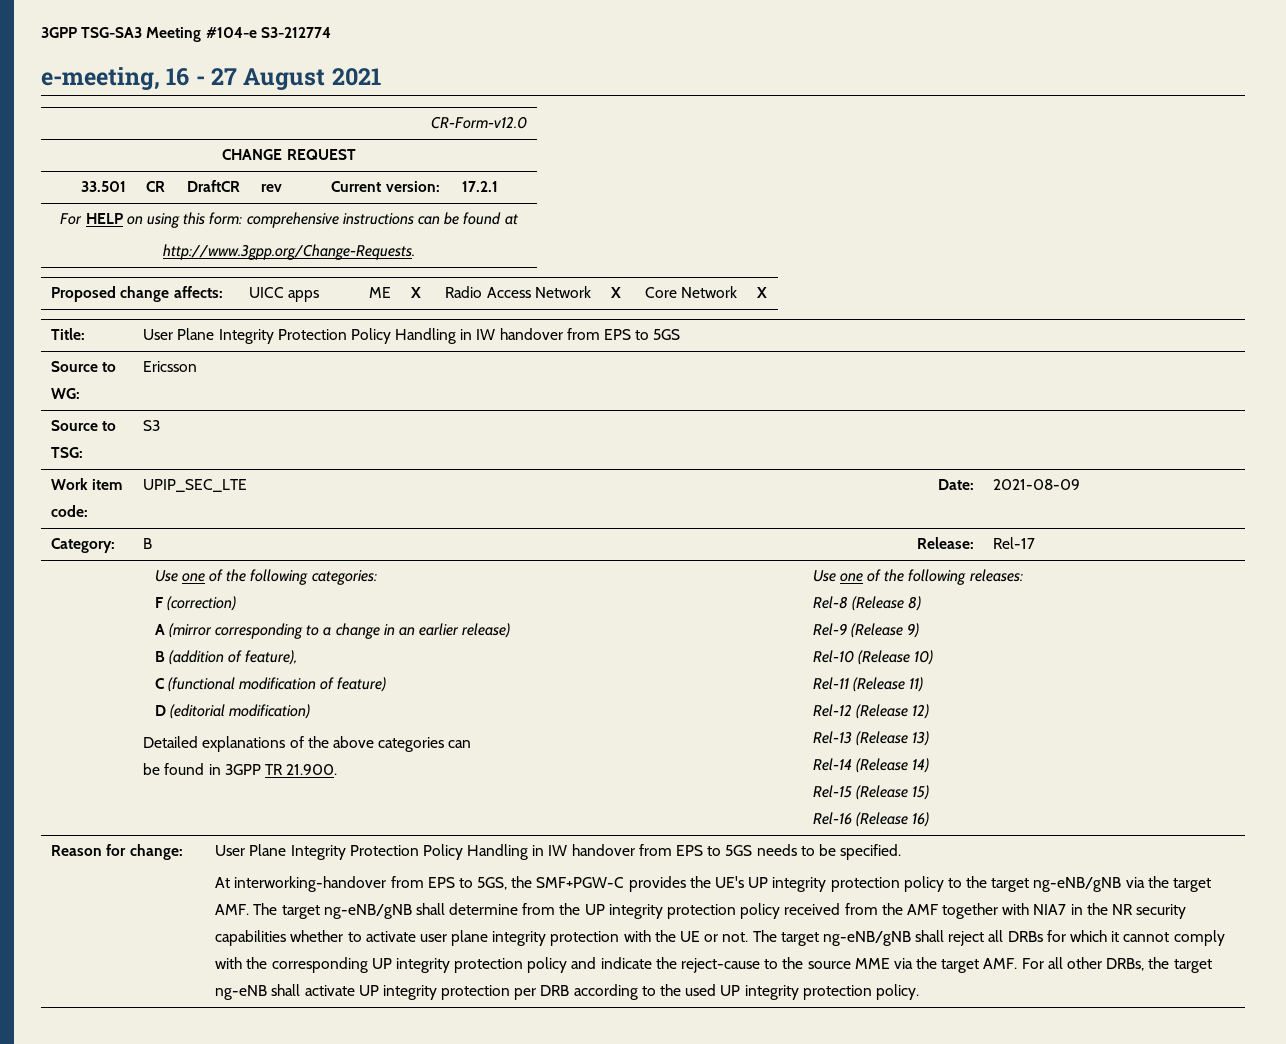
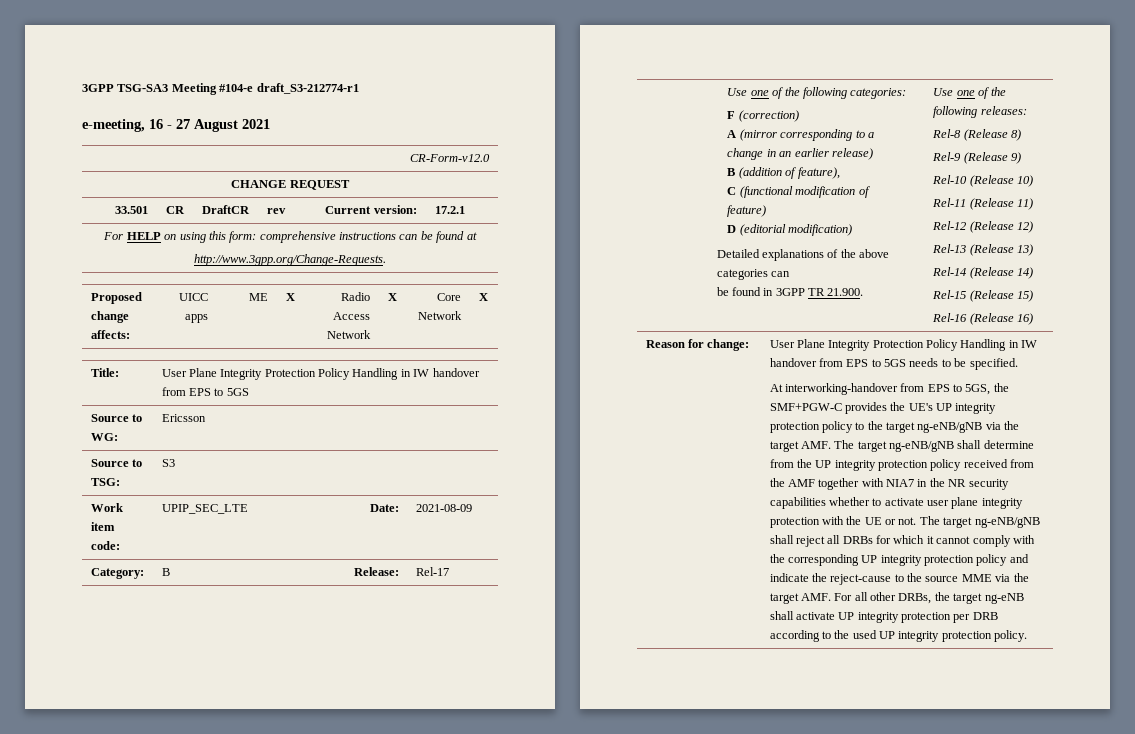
- 3GPP TSG-SA3 Meeting #104-e S3-212774
+ 3GPP TSG-SA3 Meeting #104-e draft_S3-212774-r1

